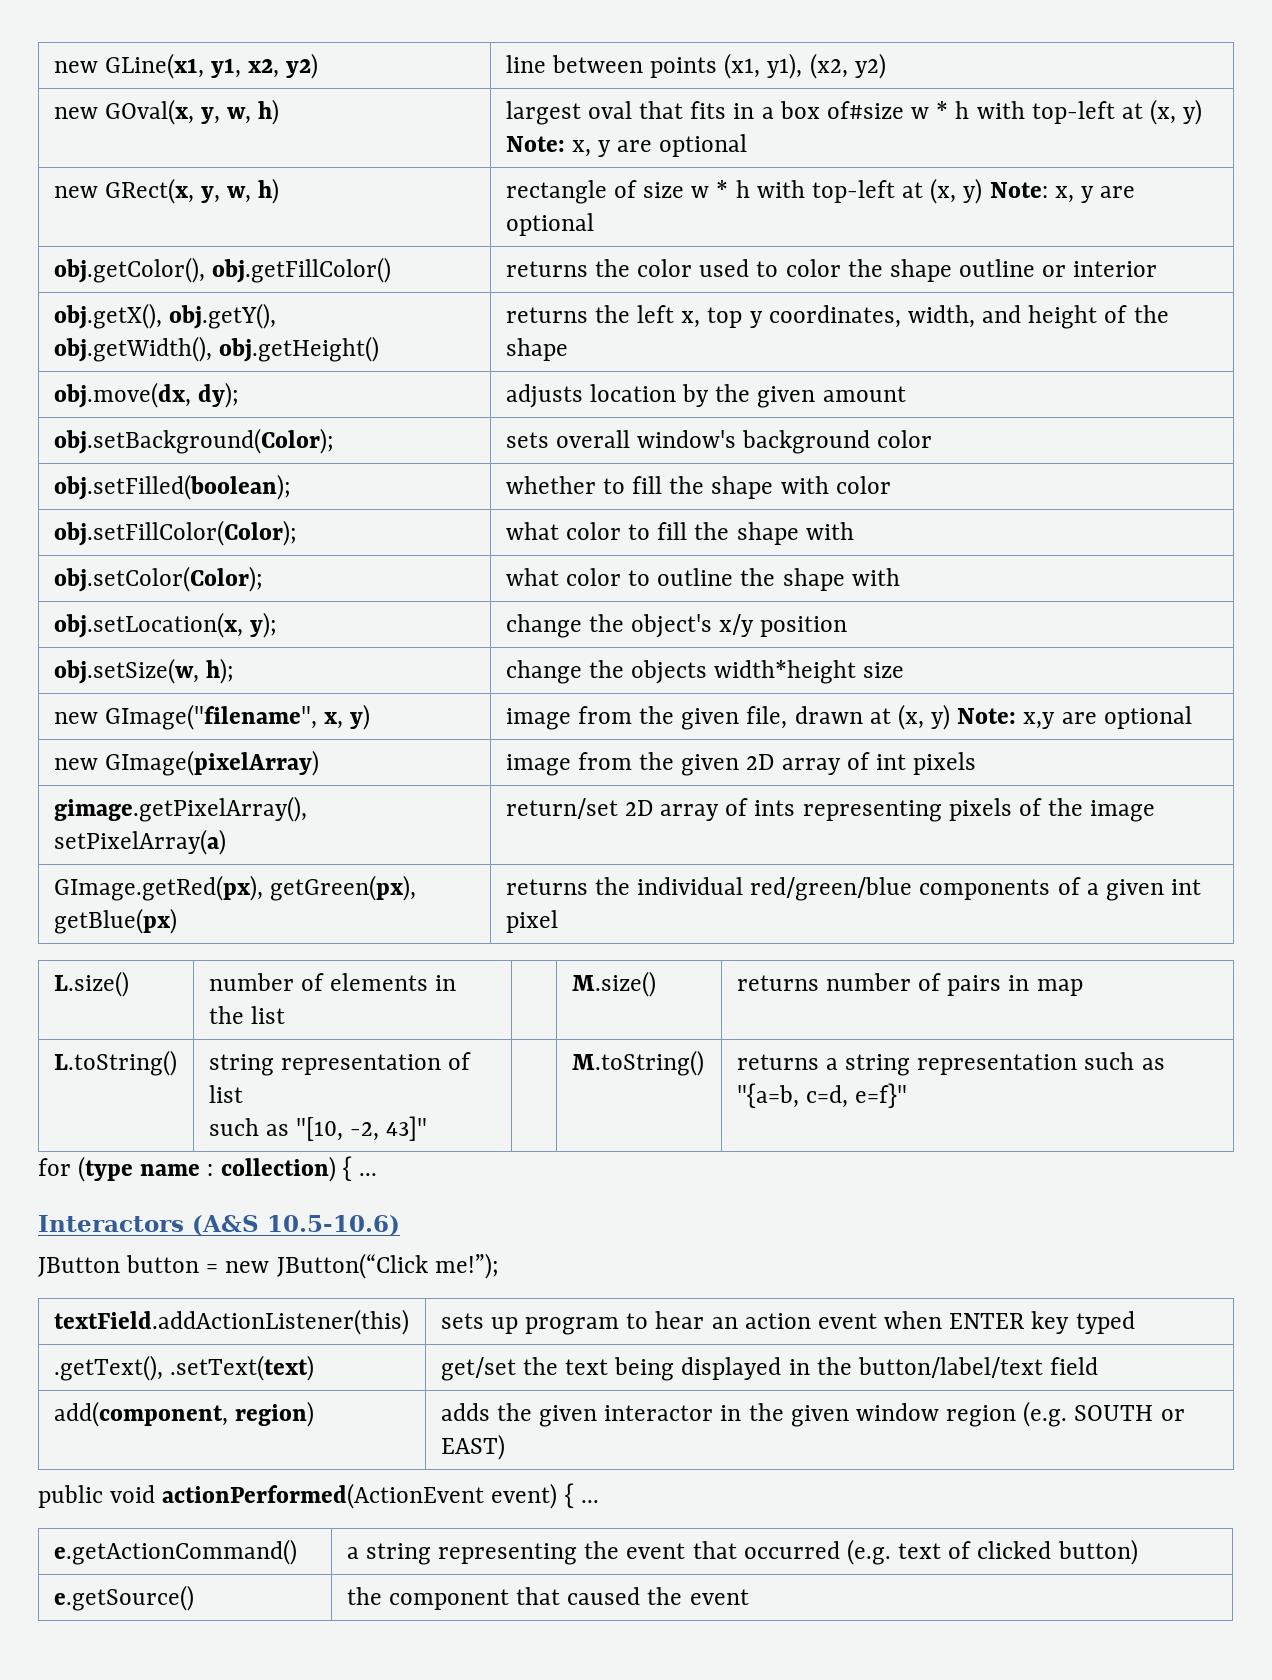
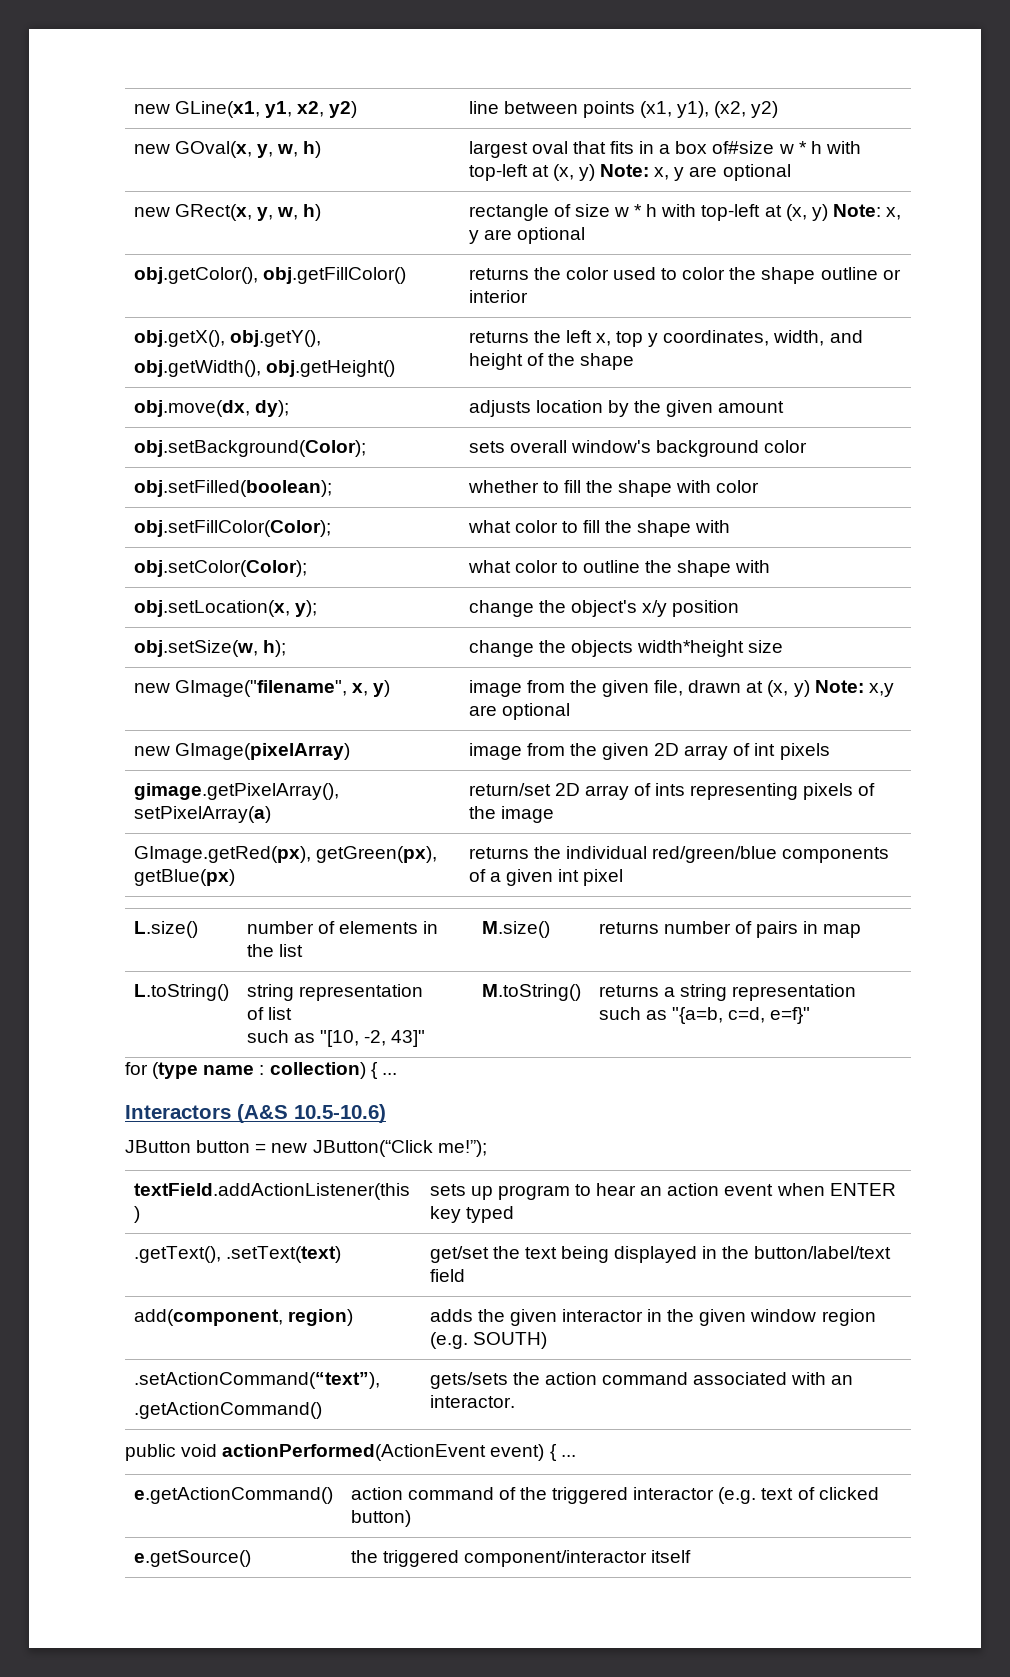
- add(component, region) | adds the given interactor in the given window region (e.g. SOUTH or EAST)
+ add(component, region) | adds the given interactor in the given window region (e.g. SOUTH)
+ .setActionCommand(“text”),
+ .getActionCommand() | gets/sets the action command associated with an interactor.
- e.getActionCommand() | a string representing the event that occurred (e.g. text of clicked button)
+ e.getActionCommand() | action command of the triggered interactor (e.g. text of clicked button)
- e.getSource() | the component that caused the event
+ e.getSource() | the triggered component/interactor itself

